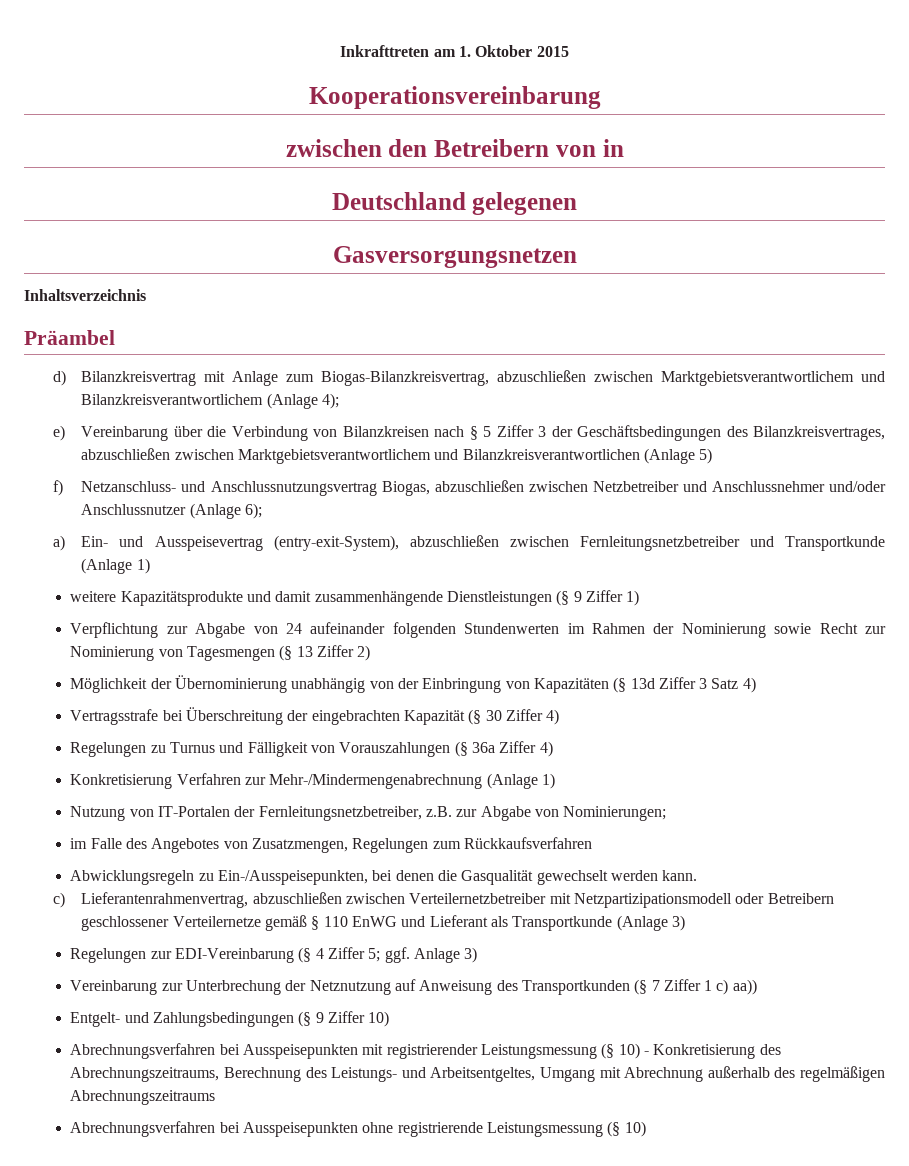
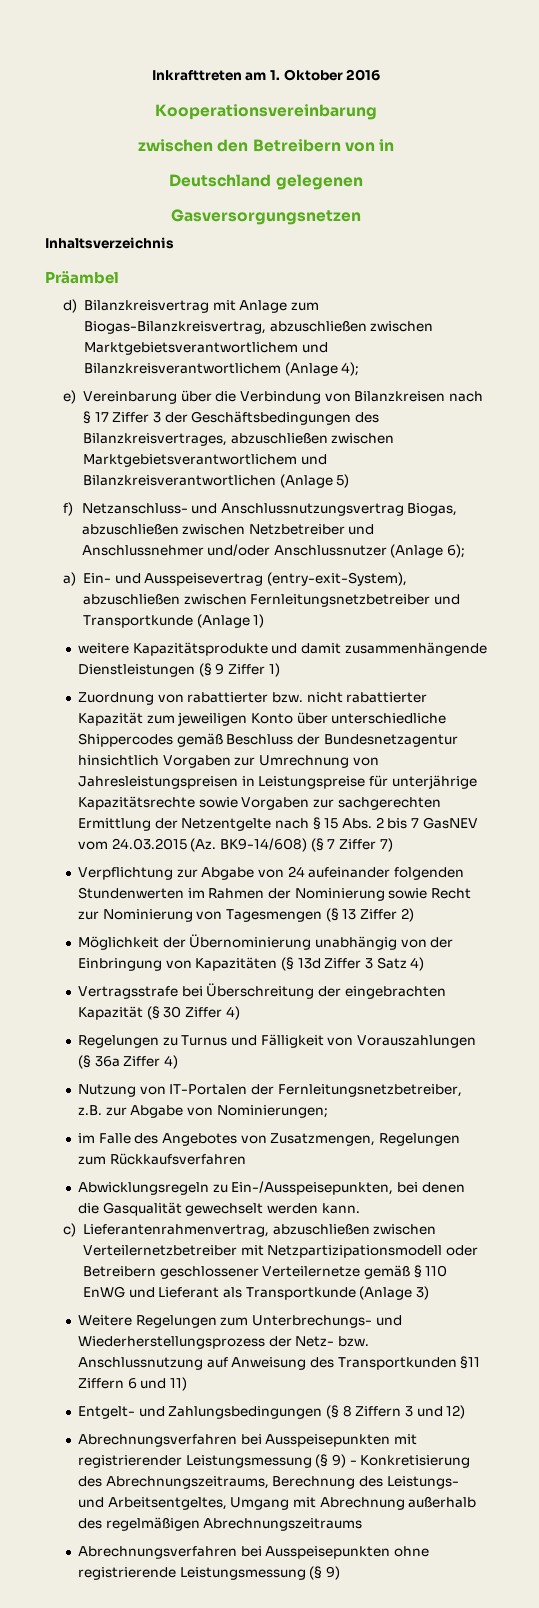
- Inkrafttreten am 1. Oktober 2015
+ Inkrafttreten am 1. Oktober 2016
- e) Vereinbarung über die Verbindung von Bilanzkreisen nach § 5 Ziffer 3 der Geschäftsbedingungen des Bilanzkreisvertrages, abzuschließen zwischen Marktgebietsverantwortlichem und Bilanzkreisverantwortlichen (Anlage 5)
+ e) Vereinbarung über die Verbindung von Bilanzkreisen nach § 17 Ziffer 3 der Geschäftsbedingungen des Bilanzkreisvertrages, abzuschließen zwischen Marktgebietsverantwortlichem und Bilanzkreisverantwortlichen (Anlage 5)
+ Zuordnung von rabattierter bzw. nicht rabattierter Kapazität zum jeweiligen Konto über unterschiedliche Shippercodes gemäß Beschluss der Bundesnetzagentur hinsichtlich Vorgaben zur Umrechnung von Jahresleistungspreisen in Leistungspreise für unterjährige Kapazitätsrechte sowie Vorgaben zur sachgerechten Ermittlung der Netzentgelte nach § 15 Abs. 2 bis 7 GasNEV vom 24.03.2015 (Az. BK9-14/608) (§ 7 Ziffer 7)
- Konkretisierung Verfahren zur Mehr-/Mindermengenabrechnung (Anlage 1)
- Regelungen zur EDI-Vereinbarung (§ 4 Ziffer 5; ggf. Anlage 3)
- Vereinbarung zur Unterbrechung der Netznutzung auf Anweisung des Transportkunden (§ 7 Ziffer 1 c) aa))
+ Weitere Regelungen zum Unterbrechungs- und Wiederherstellungsprozess der Netz- bzw. Anschlussnutzung auf Anweisung des Transportkunden §11 Ziffern 6 und 11)
- Entgelt- und Zahlungsbedingungen (§ 9 Ziffer 10)
+ Entgelt- und Zahlungsbedingungen (§ 8 Ziffern 3 und 12)
- Abrechnungsverfahren bei Ausspeisepunkten mit registrierender Leistungsmessung (§ 10) - Konkretisierung des Abrechnungszeitraums, Berechnung des Leistungs- und Arbeitsentgeltes, Umgang mit Abrechnung außerhalb des regelmäßigen Abrechnungszeitraums
+ Abrechnungsverfahren bei Ausspeisepunkten mit registrierender Leistungsmessung (§ 9) - Konkretisierung des Abrechnungszeitraums, Berechnung des Leistungs- und Arbeitsentgeltes, Umgang mit Abrechnung außerhalb des regelmäßigen Abrechnungszeitraums
- Abrechnungsverfahren bei Ausspeisepunkten ohne registrierende Leistungsmessung (§ 10)
+ Abrechnungsverfahren bei Ausspeisepunkten ohne registrierende Leistungsmessung (§ 9)

